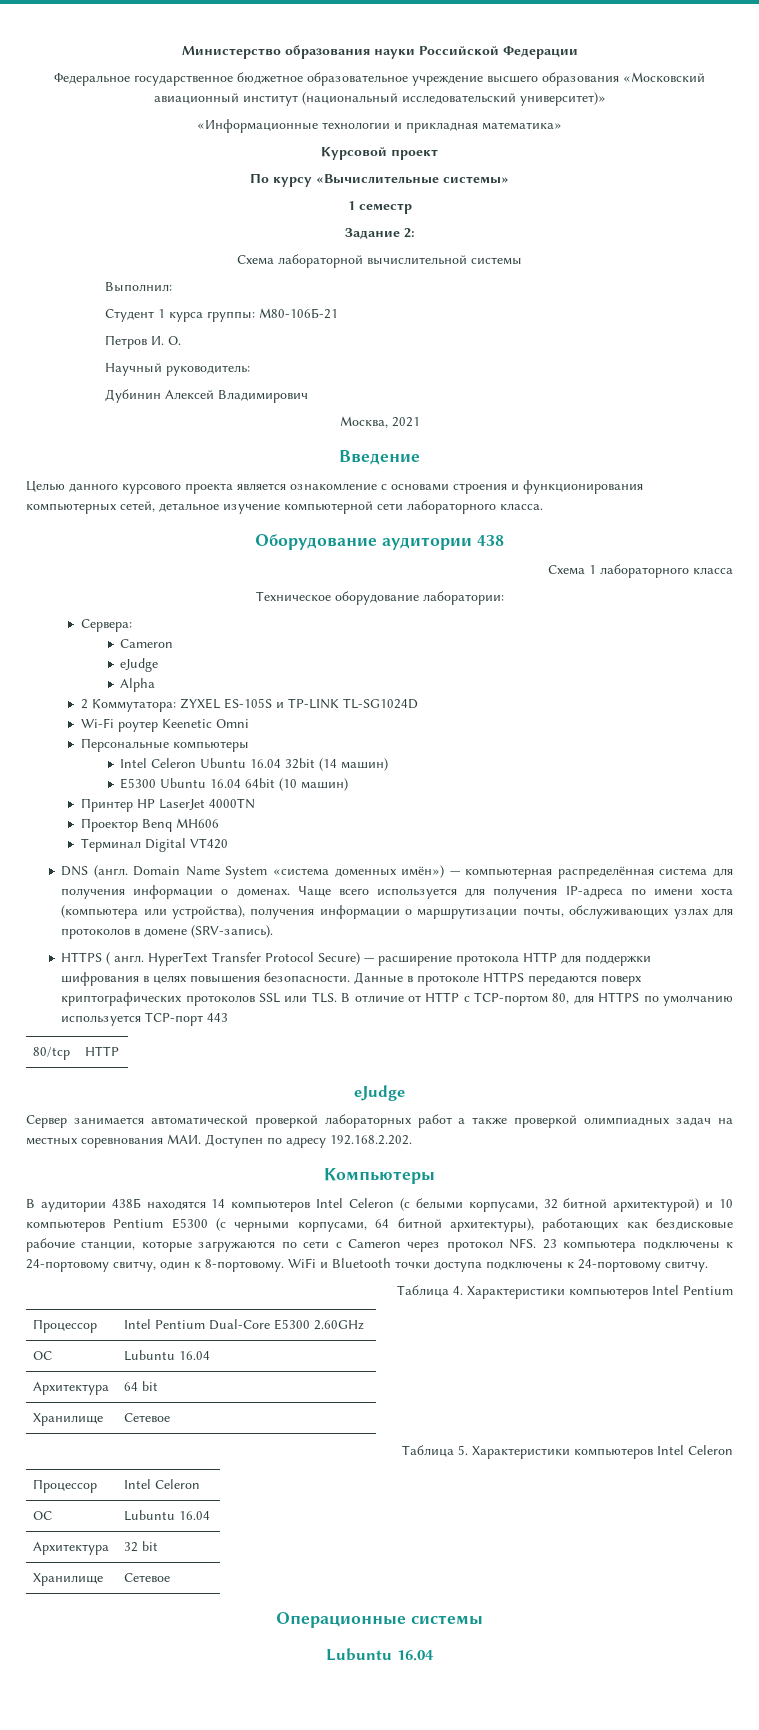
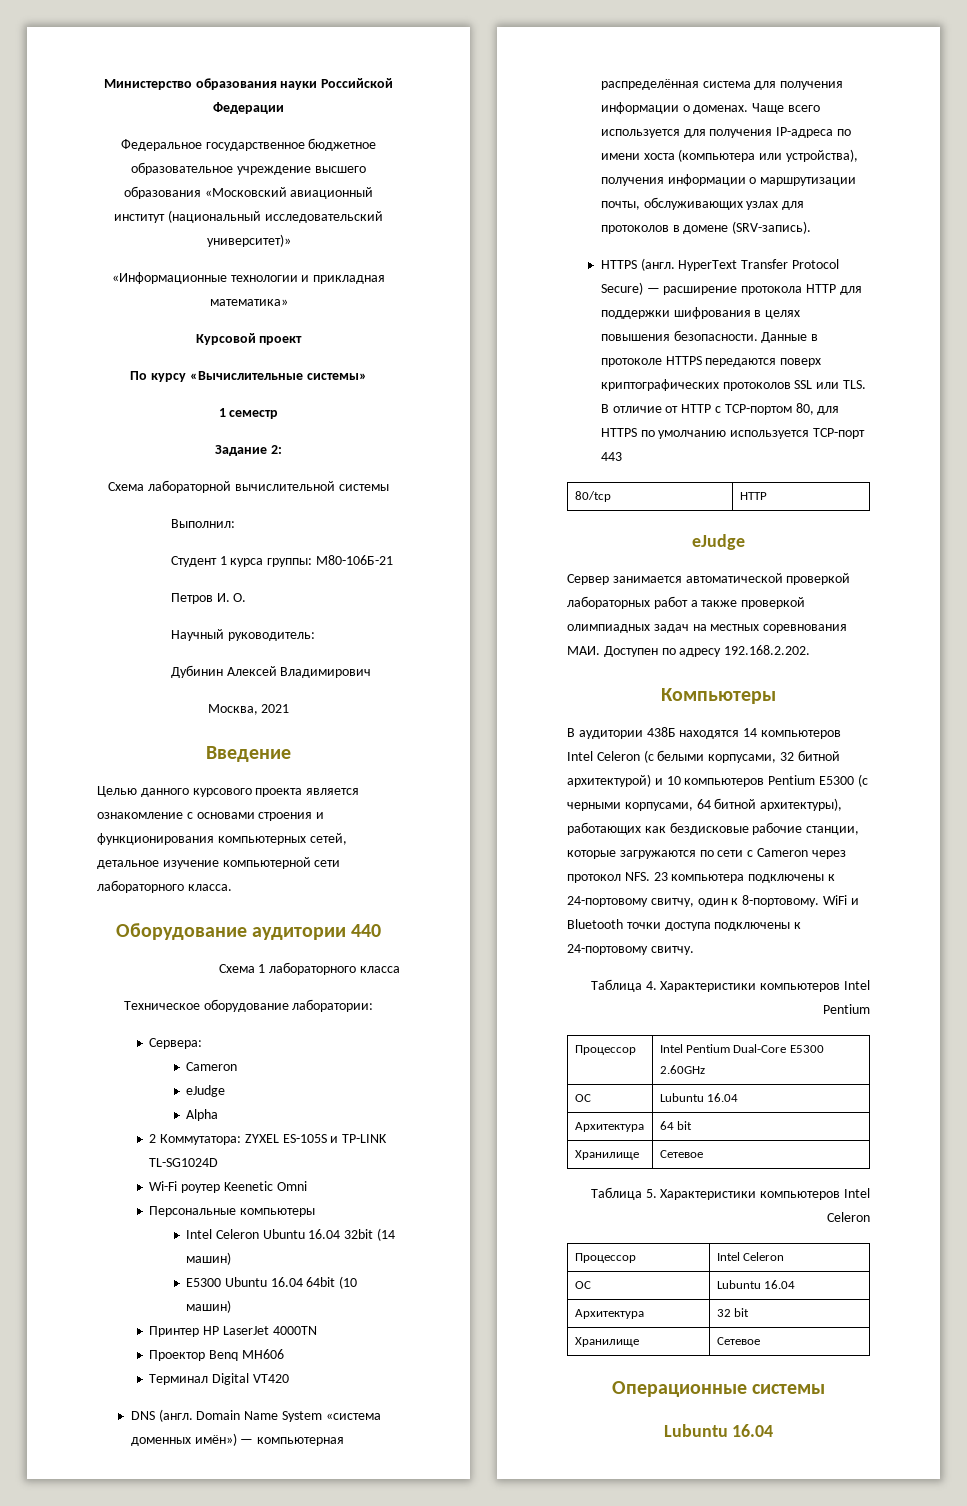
- Оборудование аудитории 438
+ Оборудование аудитории 440
- HTTPS ( англ.
+ HTTPS (англ.

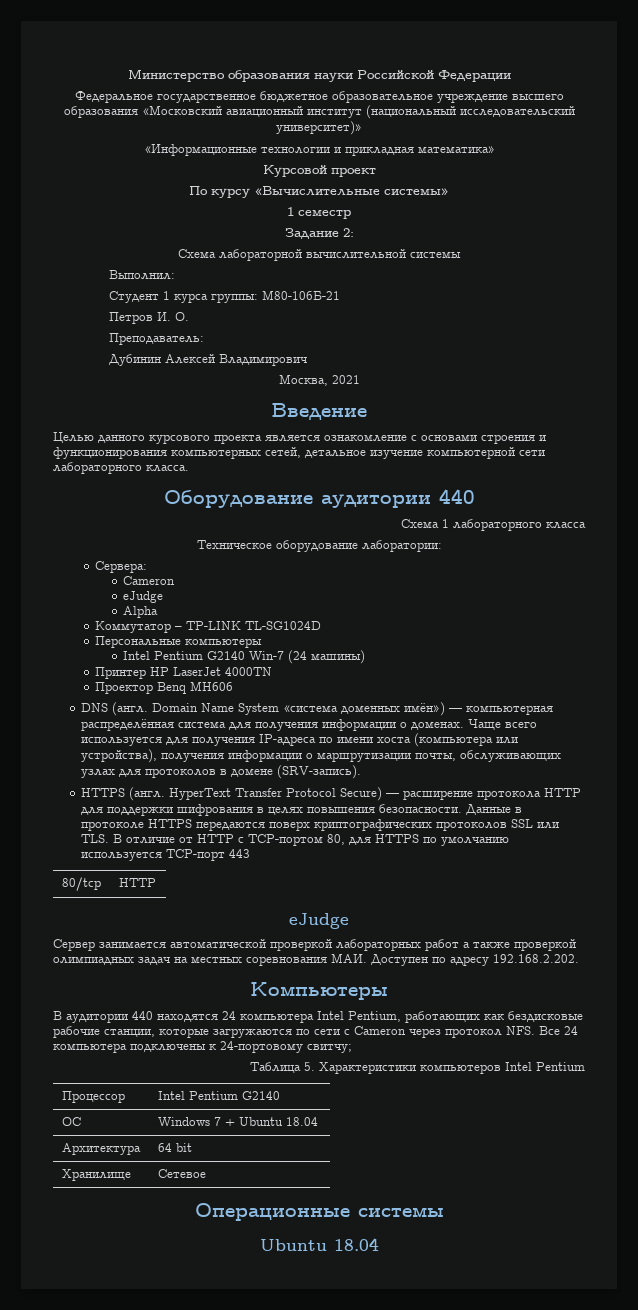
- Научный руководитель:
+ Преподаватель:
- 2 Коммутатора: ZYXEL ES-105S и TP-LINK TL-SG1024D
- Wi-Fi роутер Keenetic Omni
+ Коммутатор – TP-LINK TL-SG1024D
  Персональные компьютеры
- Intel Celeron Ubuntu 16.04 32bit (14 машин)
- E5300 Ubuntu 16.04 64bit (10 машин)
+ Intel Pentium G2140 Win-7 (24 машины)
- Терминал Digital VT420
- В аудитории 438Б находятся 14 компьютеров Intel Celeron (с белыми корпусами, 32 битной архитектурой) и 10 компьютеров Pentium E5300 (с черными корпусами, 64 битной архитектуры), работающих как бездисковые рабочие станции, которые загружаются по сети с Cameron через протокол NFS. 23 компьютера подключены к 24-портовому свитчу, один к 8-портовому. WiFi и Bluetooth точки доступа подключены к 24-портовому свитчу.
- Таблица 4. Характеристики компьютеров Intel Pentium
+ В аудитории 440 находятся 24 компьютера Intel Pentium, работающих как бездисковые рабочие станции, которые загружаются по сети с Cameron через протокол NFS. Все 24 компьютера подключены к 24-портовому свитчу;
+ Таблица 5. Характеристики компьютеров Intel Pentium
- Процессор | Intel Pentium Dual-Core E5300 2.60GHz
- ОС | Lubuntu 16.04
+ Процессор | Intel Pentium G2140
+ ОС | Windows 7 + Ubuntu 18.04
- Таблица 5. Характеристики компьютеров Intel Celeron
- Процессор | Intel Celeron
- ОС | Lubuntu 16.04
- Архитектура | 32 bit
- Хранилище | Сетевое
  Операционные системы
- Lubuntu 16.04
+ Ubuntu 18.04

